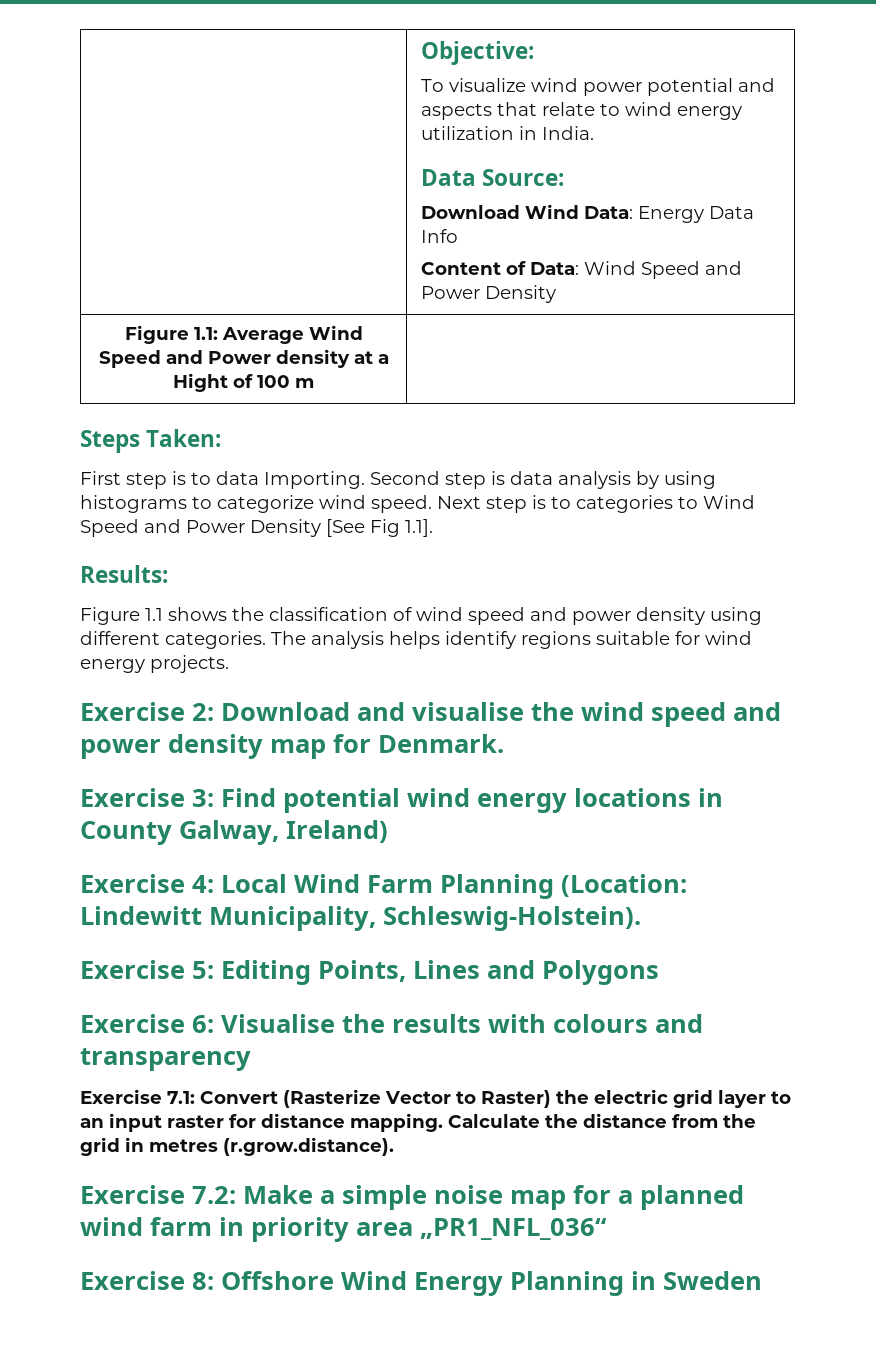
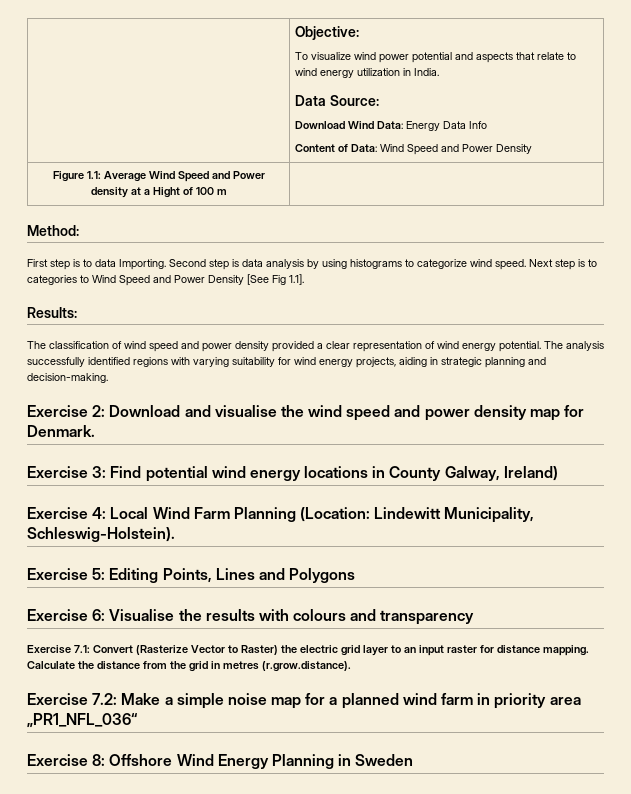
- Steps Taken:
+ Method:
- Figure 1.1 shows the classification of wind speed and power density using different categories. The analysis helps identify regions suitable for wind energy projects.
+ The classification of wind speed and power density provided a clear representation of wind energy potential. The analysis successfully identified regions with varying suitability for wind energy projects, aiding in strategic planning and decision-making.

